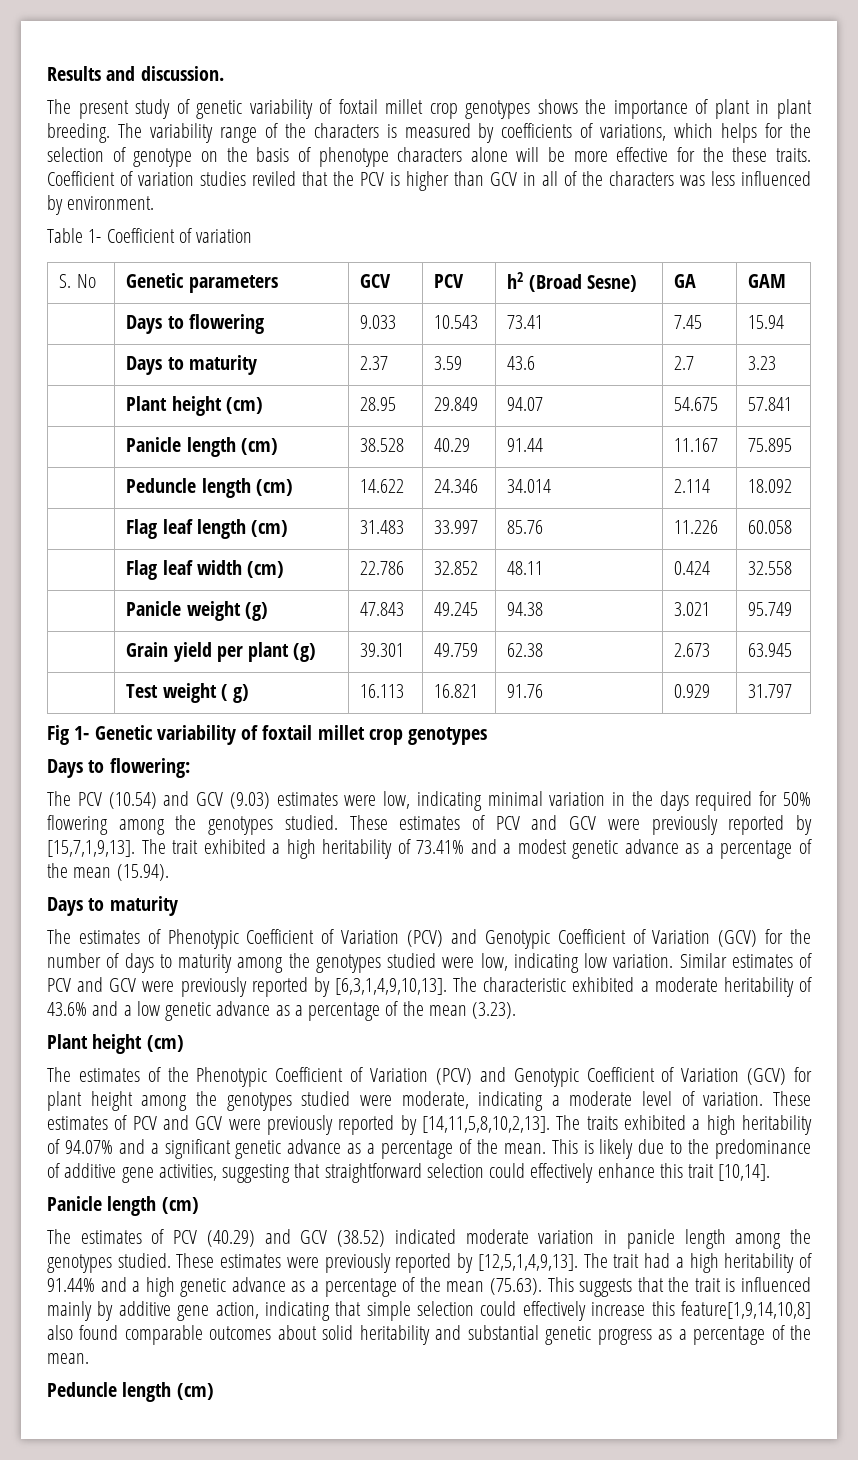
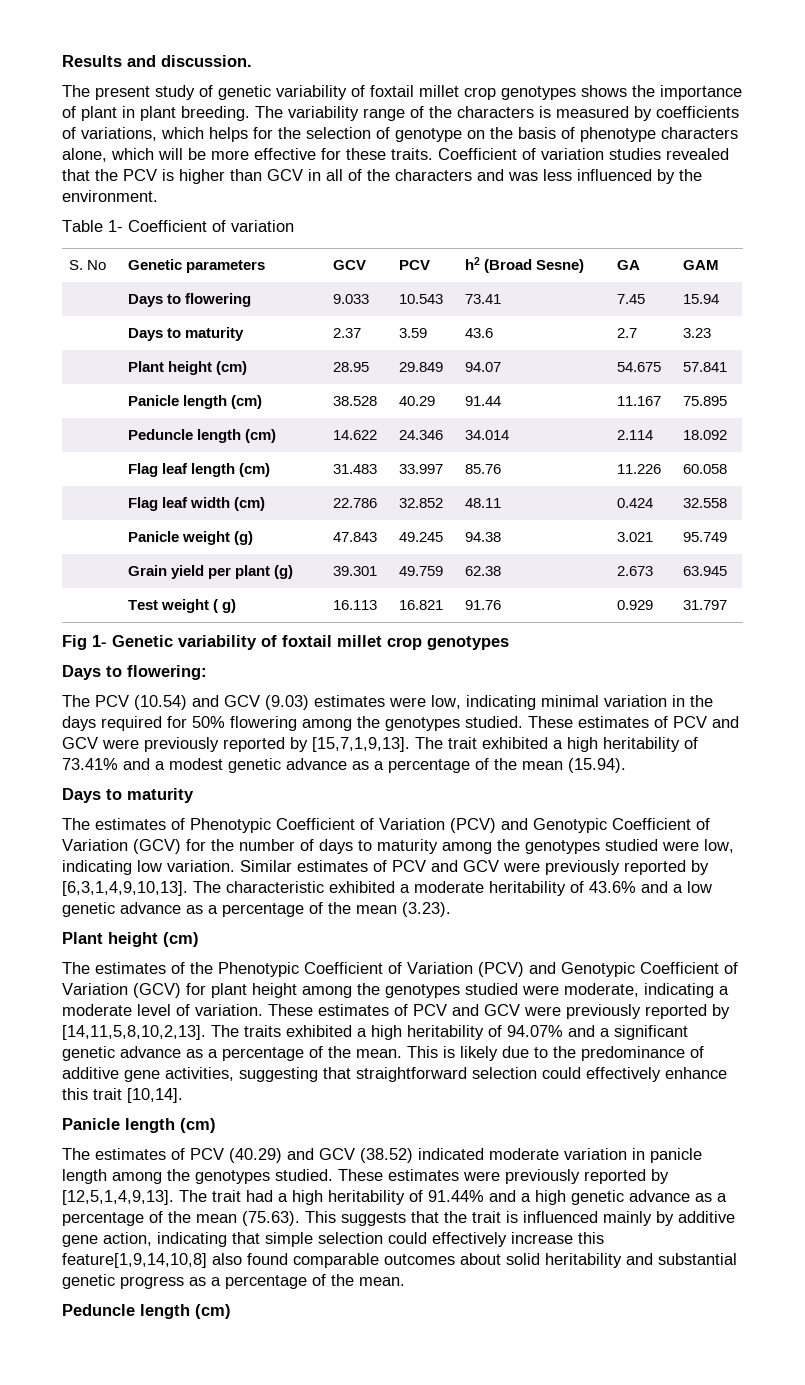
- The variability range of the characters is measured by coefficients of variations, which helps for the selection of genotype on the basis of phenotype characters alone will be more effective for the these traits.
+ The variability range of the characters is measured by coefficients of variations, which helps for the selection of genotype on the basis of phenotype characters alone, which will be more effective for these traits.
- Coefficient of variation studies reviled that the PCV is higher than GCV in all of the characters was less influenced by environment.
+ Coefficient of variation studies revealed that the PCV is higher than GCV in all of the characters and was less influenced by the environment.

